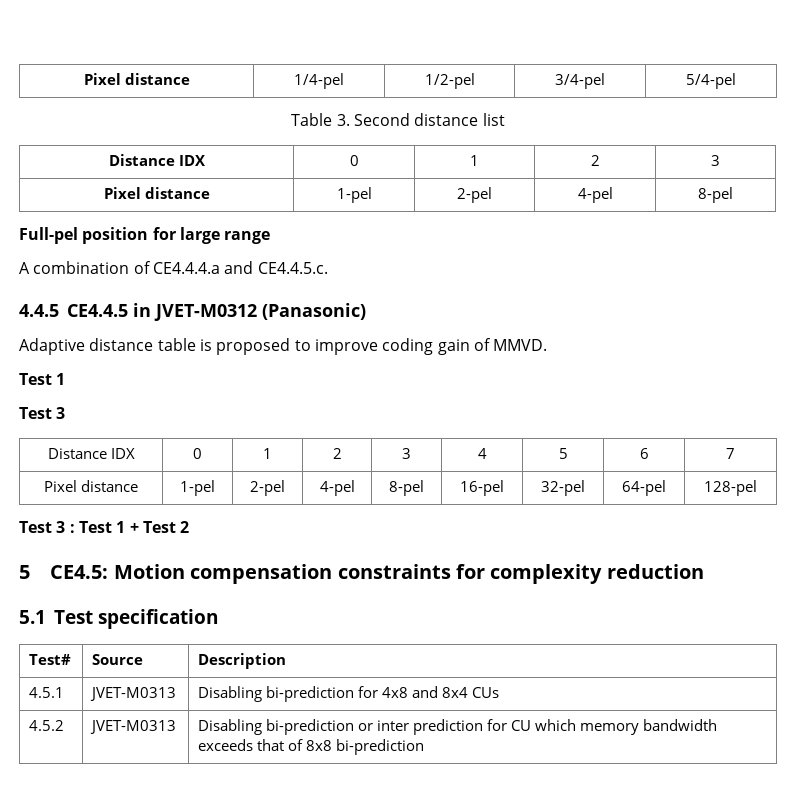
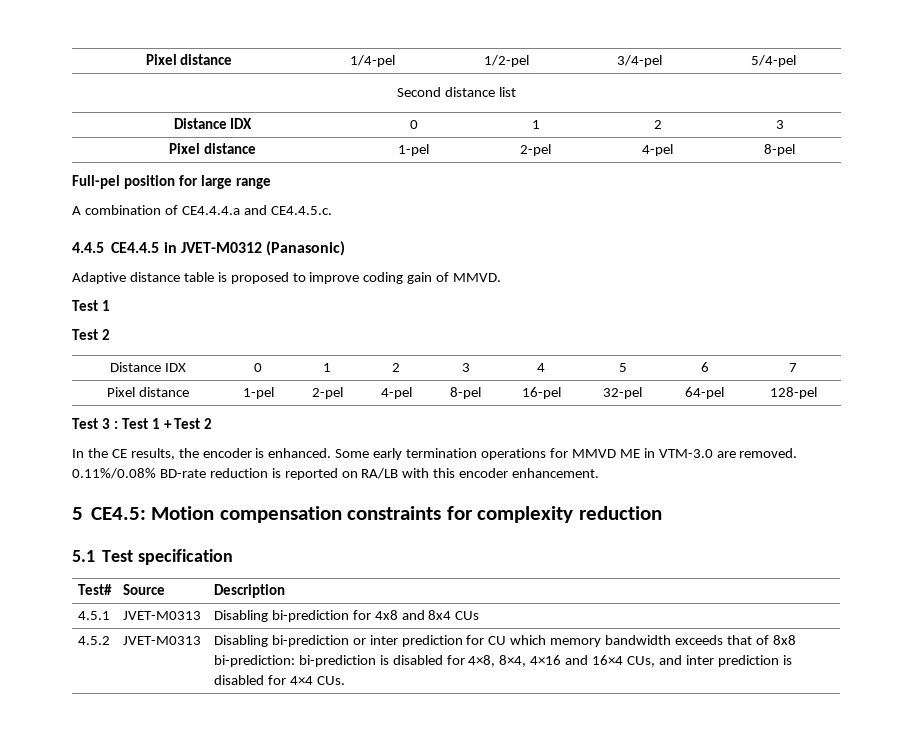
- Table 3. Second distance list
+ Second distance list
  Adaptive distance table is proposed to improve coding gain of MMVD.
  Test 1
- Test 3
+ Test 2
+ In the CE results, the encoder is enhanced. Some early termination operations for MMVD ME in VTM-3.0 are removed. 0.11%/0.08% BD-rate reduction is reported on RA/LB with this encoder enhancement.
- 4.5.2 | JVET-M0313 | Disabling bi-prediction or inter prediction for CU which memory bandwidth exceeds that of 8x8 bi-prediction
+ 4.5.2 | JVET-M0313 | Disabling bi-prediction or inter prediction for CU which memory bandwidth exceeds that of 8x8 bi-prediction: bi-prediction is disabled for 4×8, 8×4, 4×16 and 16×4 CUs, and inter prediction is disabled for 4×4 CUs.

